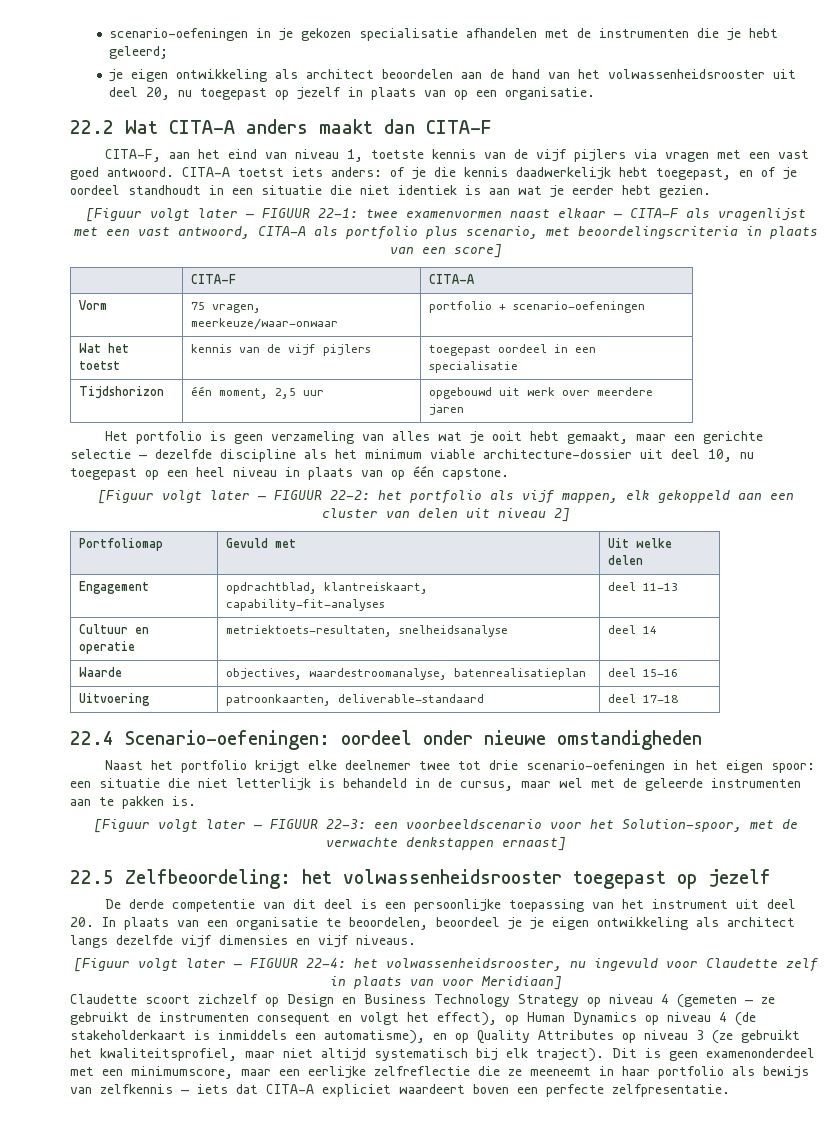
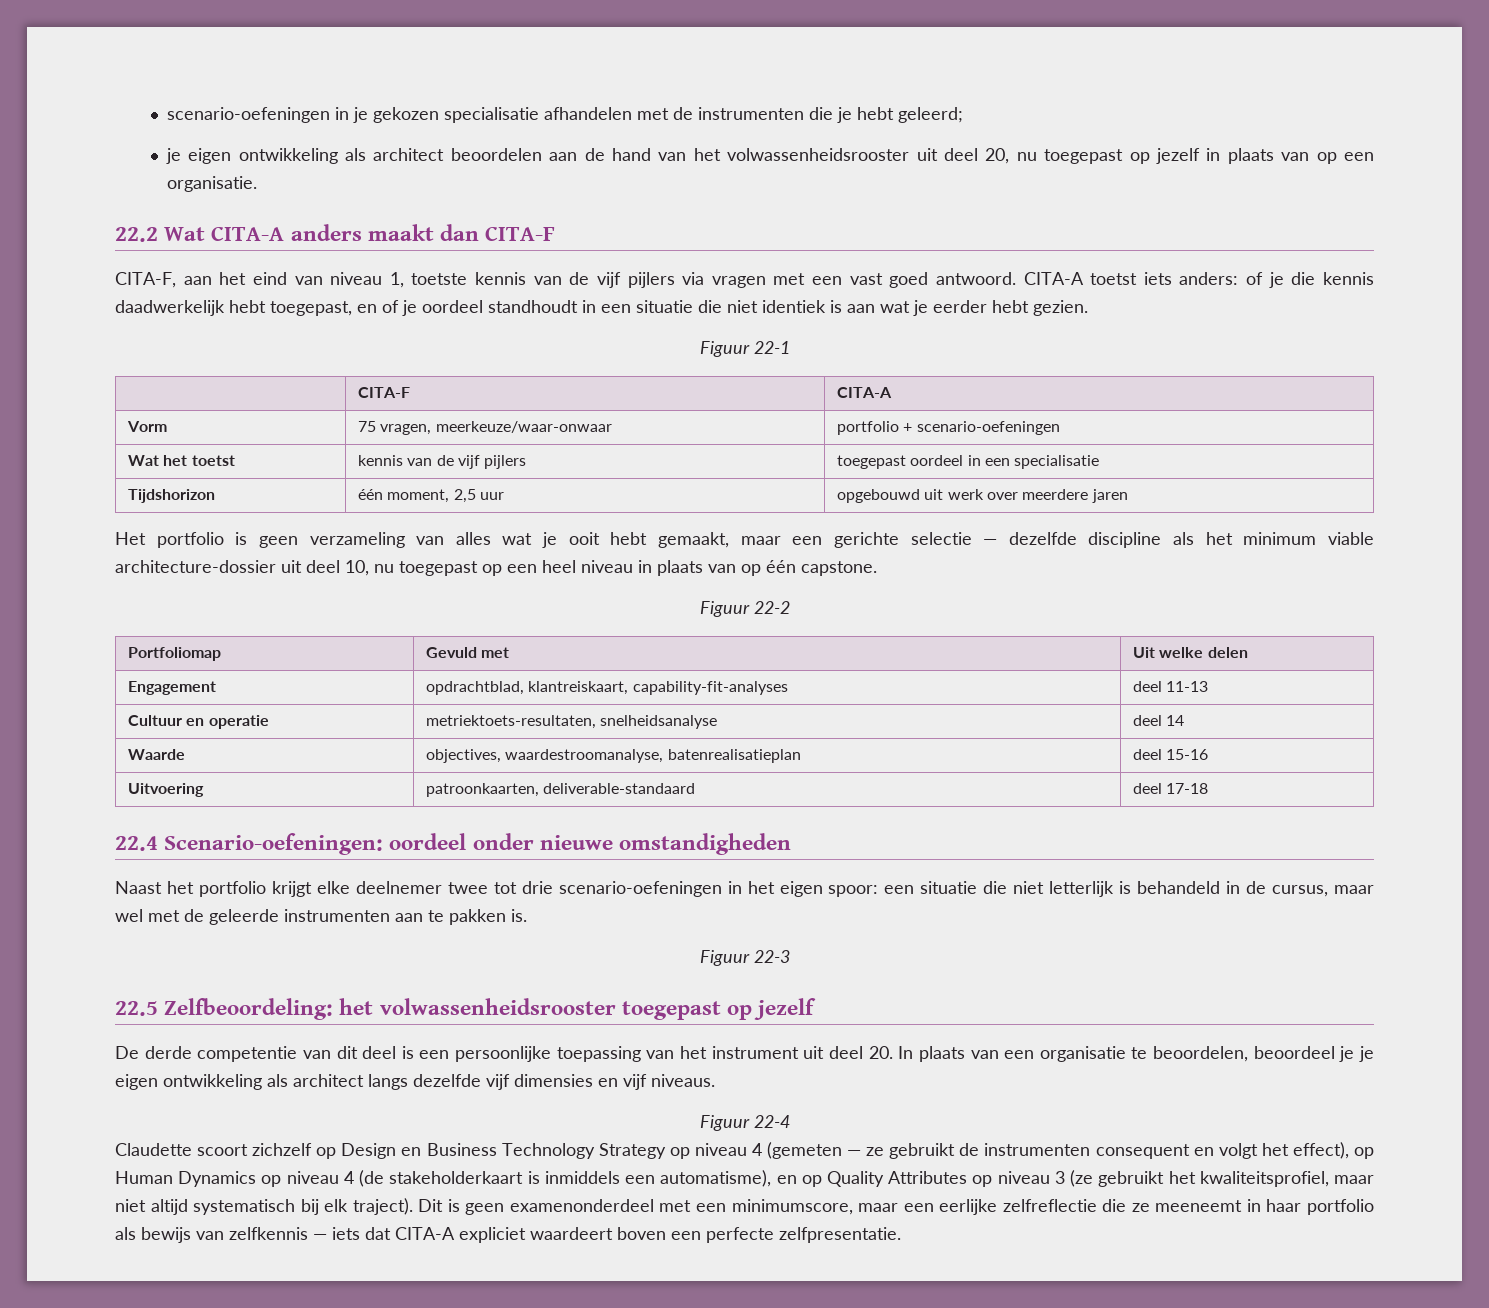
- [Figuur volgt later — FIGUUR 22-1: twee examenvormen naast elkaar — CITA-F als vragenlijst met een vast antwoord, CITA-A als portfolio plus scenario, met beoordelingscriteria in plaats van een score]
+ Figuur 22-1
- [Figuur volgt later — FIGUUR 22-2: het portfolio als vijf mappen, elk gekoppeld aan een cluster van delen uit niveau 2]
+ Figuur 22-2
- [Figuur volgt later — FIGUUR 22-3: een voorbeeldscenario voor het Solution-spoor, met de verwachte denkstappen ernaast]
+ Figuur 22-3
- [Figuur volgt later — FIGUUR 22-4: het volwassenheidsrooster, nu ingevuld voor Claudette zelf in plaats van voor Meridiaan]
+ Figuur 22-4

